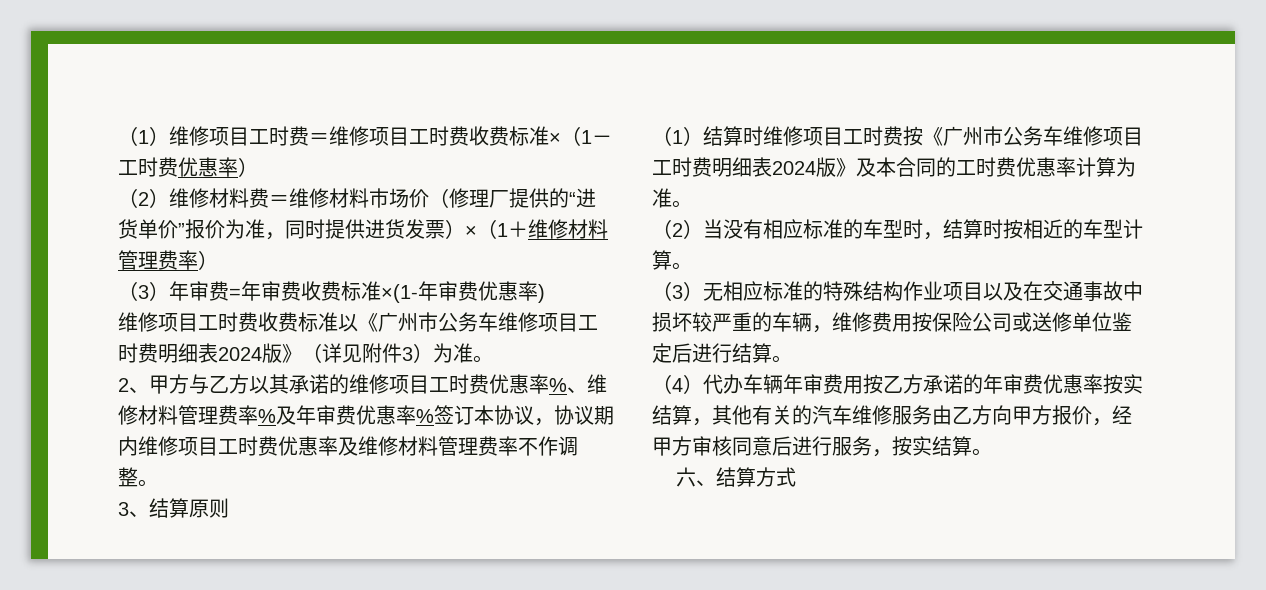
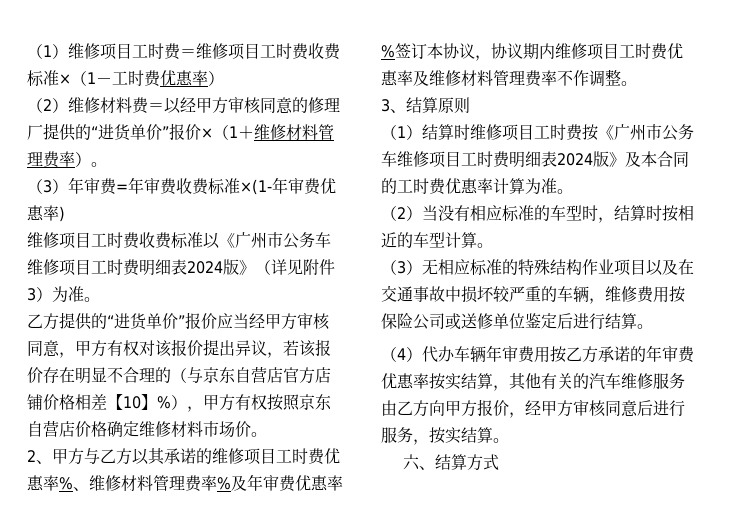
- （2）维修材料费＝维修材料市场价（修理厂提供的“进货单价”报价为准，同时提供进货发票）×（1＋维修材料管理费率）
+ （2）维修材料费＝以经甲方审核同意的修理厂提供的“进货单价”报价×（1＋维修材料管理费率）。
+ 乙方提供的“进货单价”报价应当经甲方审核同意，甲方有权对该报价提出异议，若该报价存在明显不合理的（与京东自营店官方店铺价格相差【10】%），甲方有权按照京东自营店价格确定维修材料市场价。

